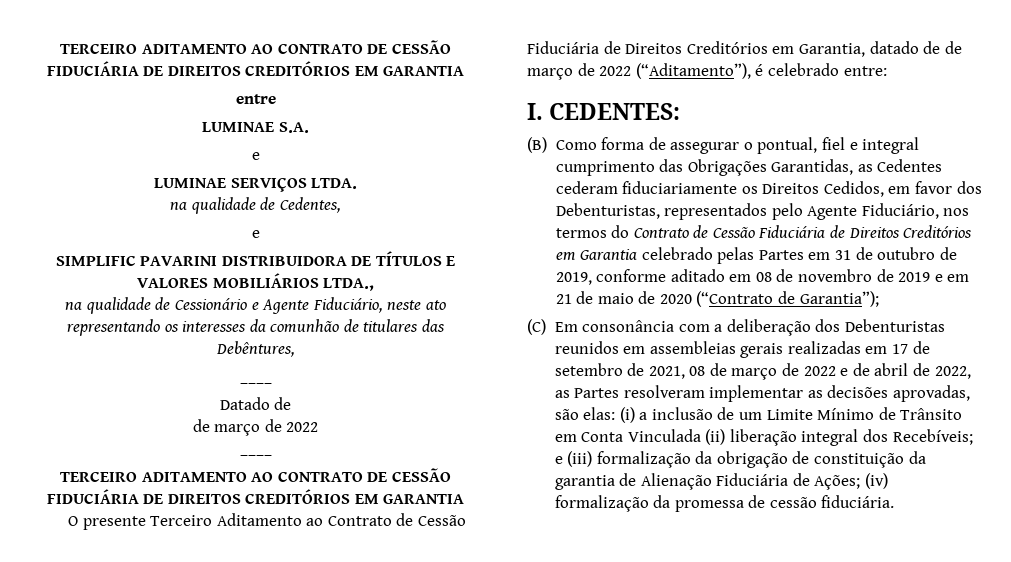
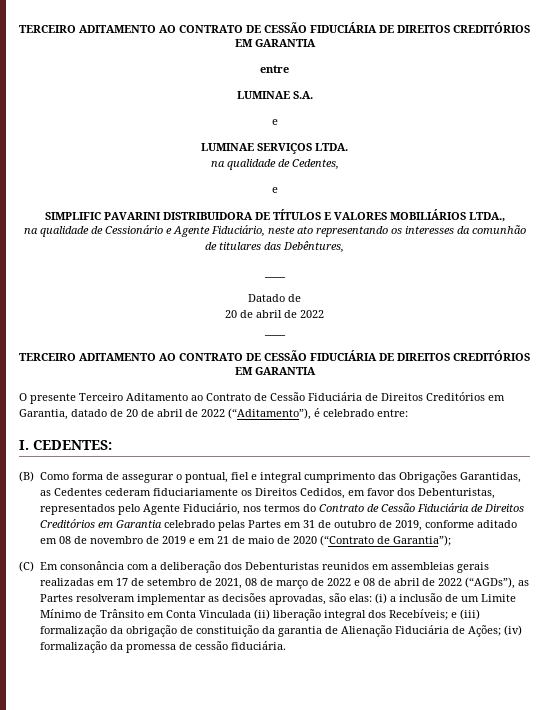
  Datado de
- de março de 2022
+ 20 de abril de 2022
- O presente Terceiro Aditamento ao Contrato de Cessão Fiduciária de Direitos Creditórios em Garantia, datado de de março de 2022 (“Aditamento”), é celebrado entre:
+ O presente Terceiro Aditamento ao Contrato de Cessão Fiduciária de Direitos Creditórios em Garantia, datado de 20 de abril de 2022 (“Aditamento”), é celebrado entre:
- (C) Em consonância com a deliberação dos Debenturistas reunidos em assembleias gerais realizadas em 17 de setembro de 2021, 08 de março de 2022 e de abril de 2022, as Partes resolveram implementar as decisões aprovadas, são elas:
+ (C) Em consonância com a deliberação dos Debenturistas reunidos em assembleias gerais realizadas em 17 de setembro de 2021, 08 de março de 2022 e 08 de abril de 2022 (“AGDs”), as Partes resolveram implementar as decisões aprovadas, são elas:

